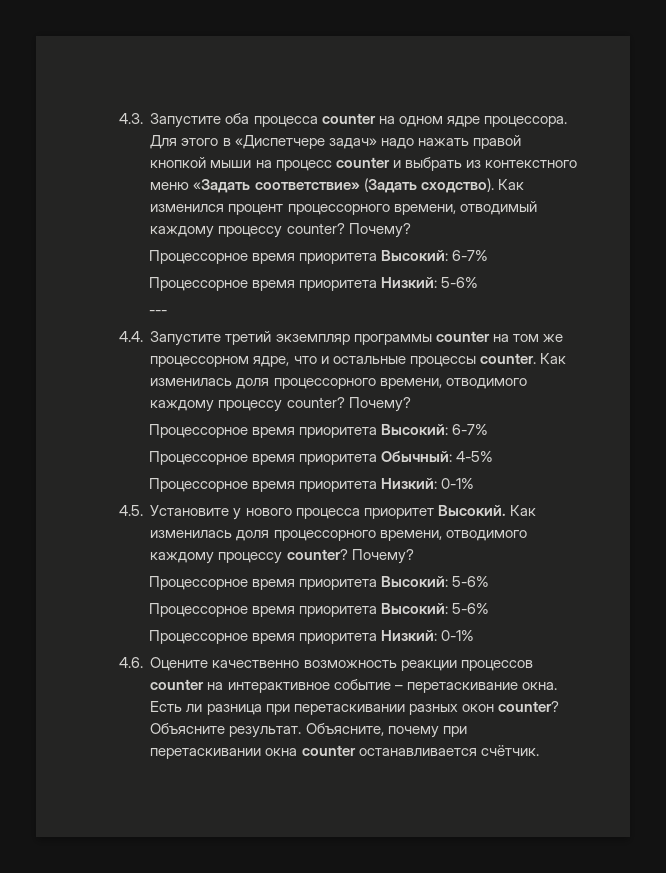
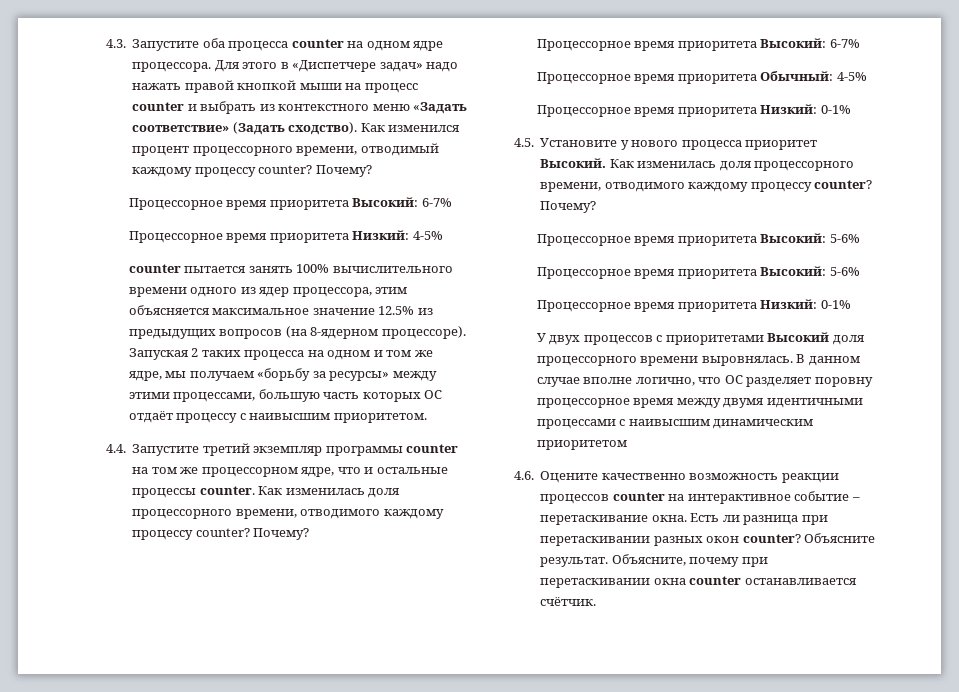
- Процессорное время приоритета Низкий: 5-6%
- ---
+ Процессорное время приоритета Низкий: 4-5%
+ counter пытается занять 100% вычислительного времени одного из ядер процессора, этим объясняется максимальное значение 12.5% из предыдущих вопросов (на 8-ядерном процессоре). Запуская 2 таких процесса на одном и том же ядре, мы получаем «борьбу за ресурсы» между этими процессами, большую часть которых ОС отдаёт процессу с наивысшим приоритетом.
+ У двух процессов с приоритетами Высокий доля процессорного времени выровнялась. В данном случае вполне логично, что ОС разделяет поровну процессорное время между двумя идентичными процессами с наивысшим динамическим приоритетом

